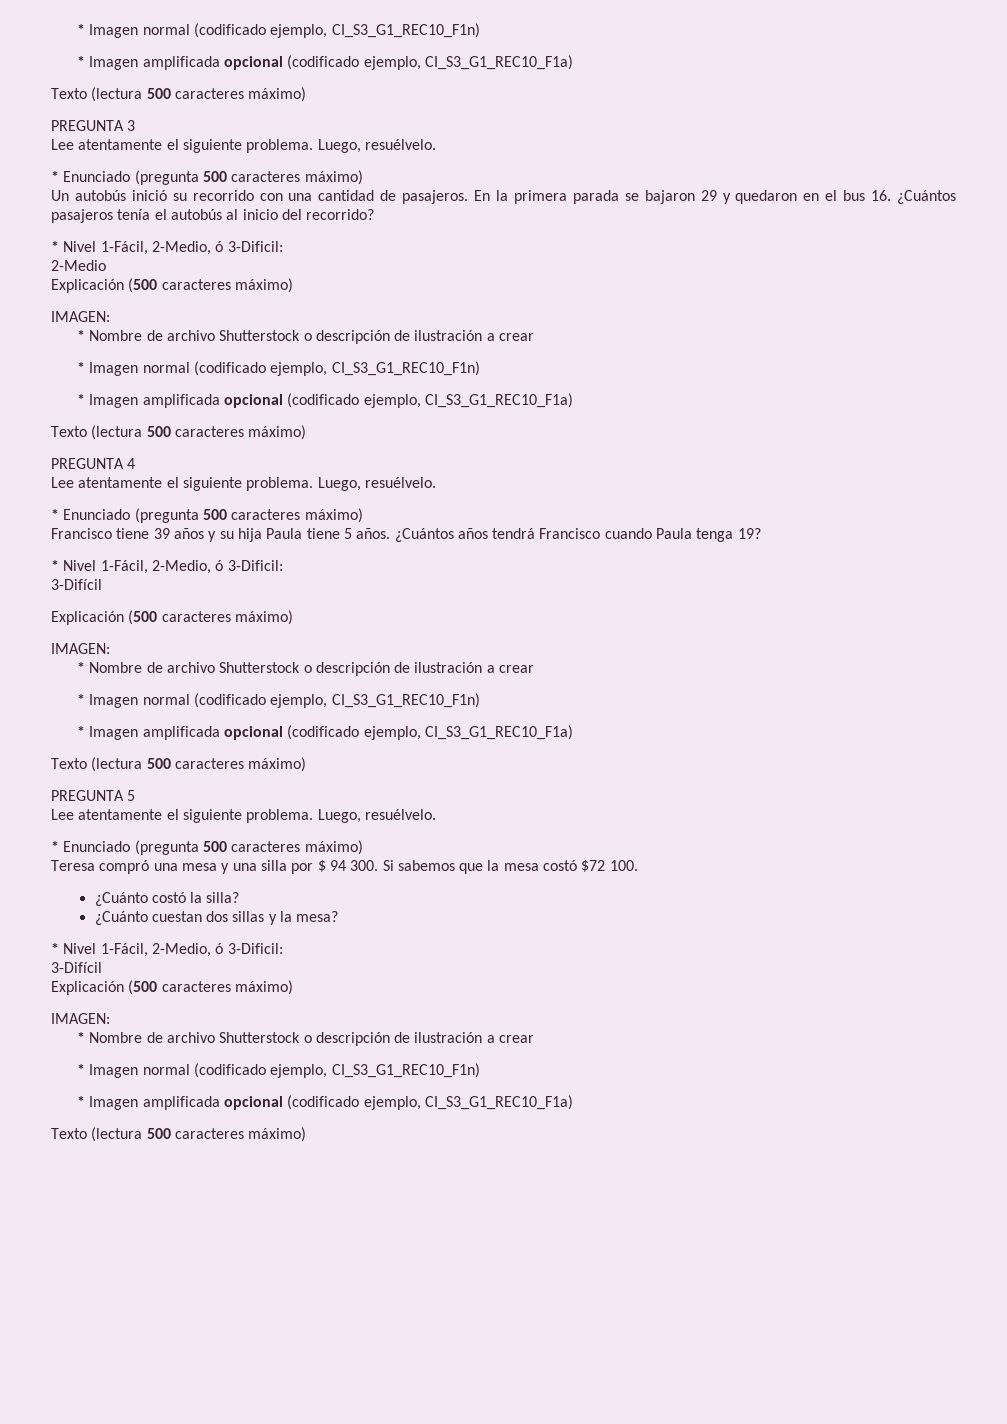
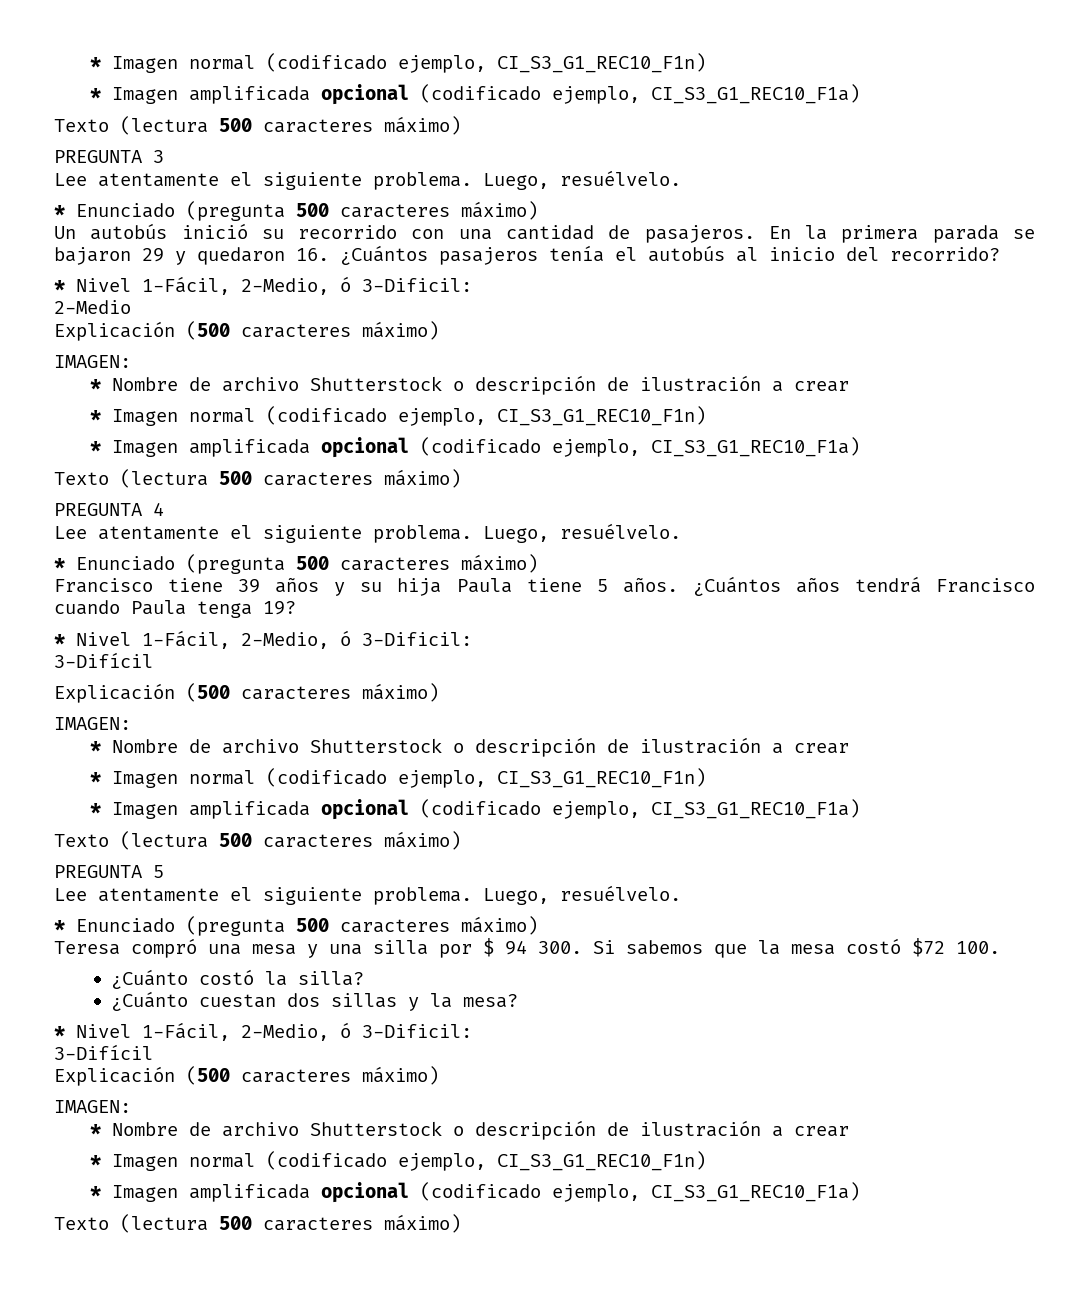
- En la primera parada se bajaron 29 y quedaron en el bus 16. ¿Cuántos pasajeros tenía el autobús al inicio del recorrido?
+ En la primera parada se bajaron 29 y quedaron 16. ¿Cuántos pasajeros tenía el autobús al inicio del recorrido?

